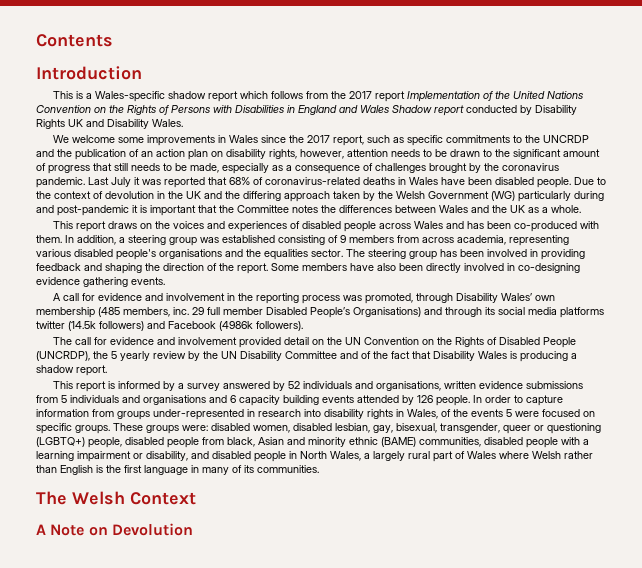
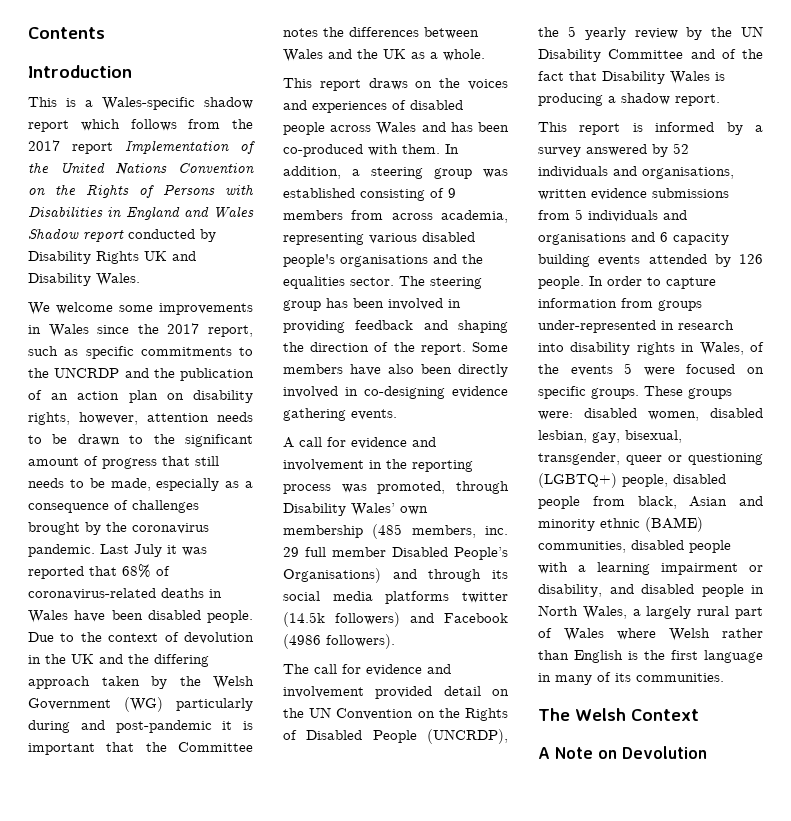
- A call for evidence and involvement in the reporting process was promoted, through Disability Wales’ own membership (485 members, inc. 29 full member Disabled People’s Organisations) and through its social media platforms twitter (14.5k followers) and Facebook (4986k followers).
+ A call for evidence and involvement in the reporting process was promoted, through Disability Wales’ own membership (485 members, inc. 29 full member Disabled People’s Organisations) and through its social media platforms twitter (14.5k followers) and Facebook (4986 followers).

